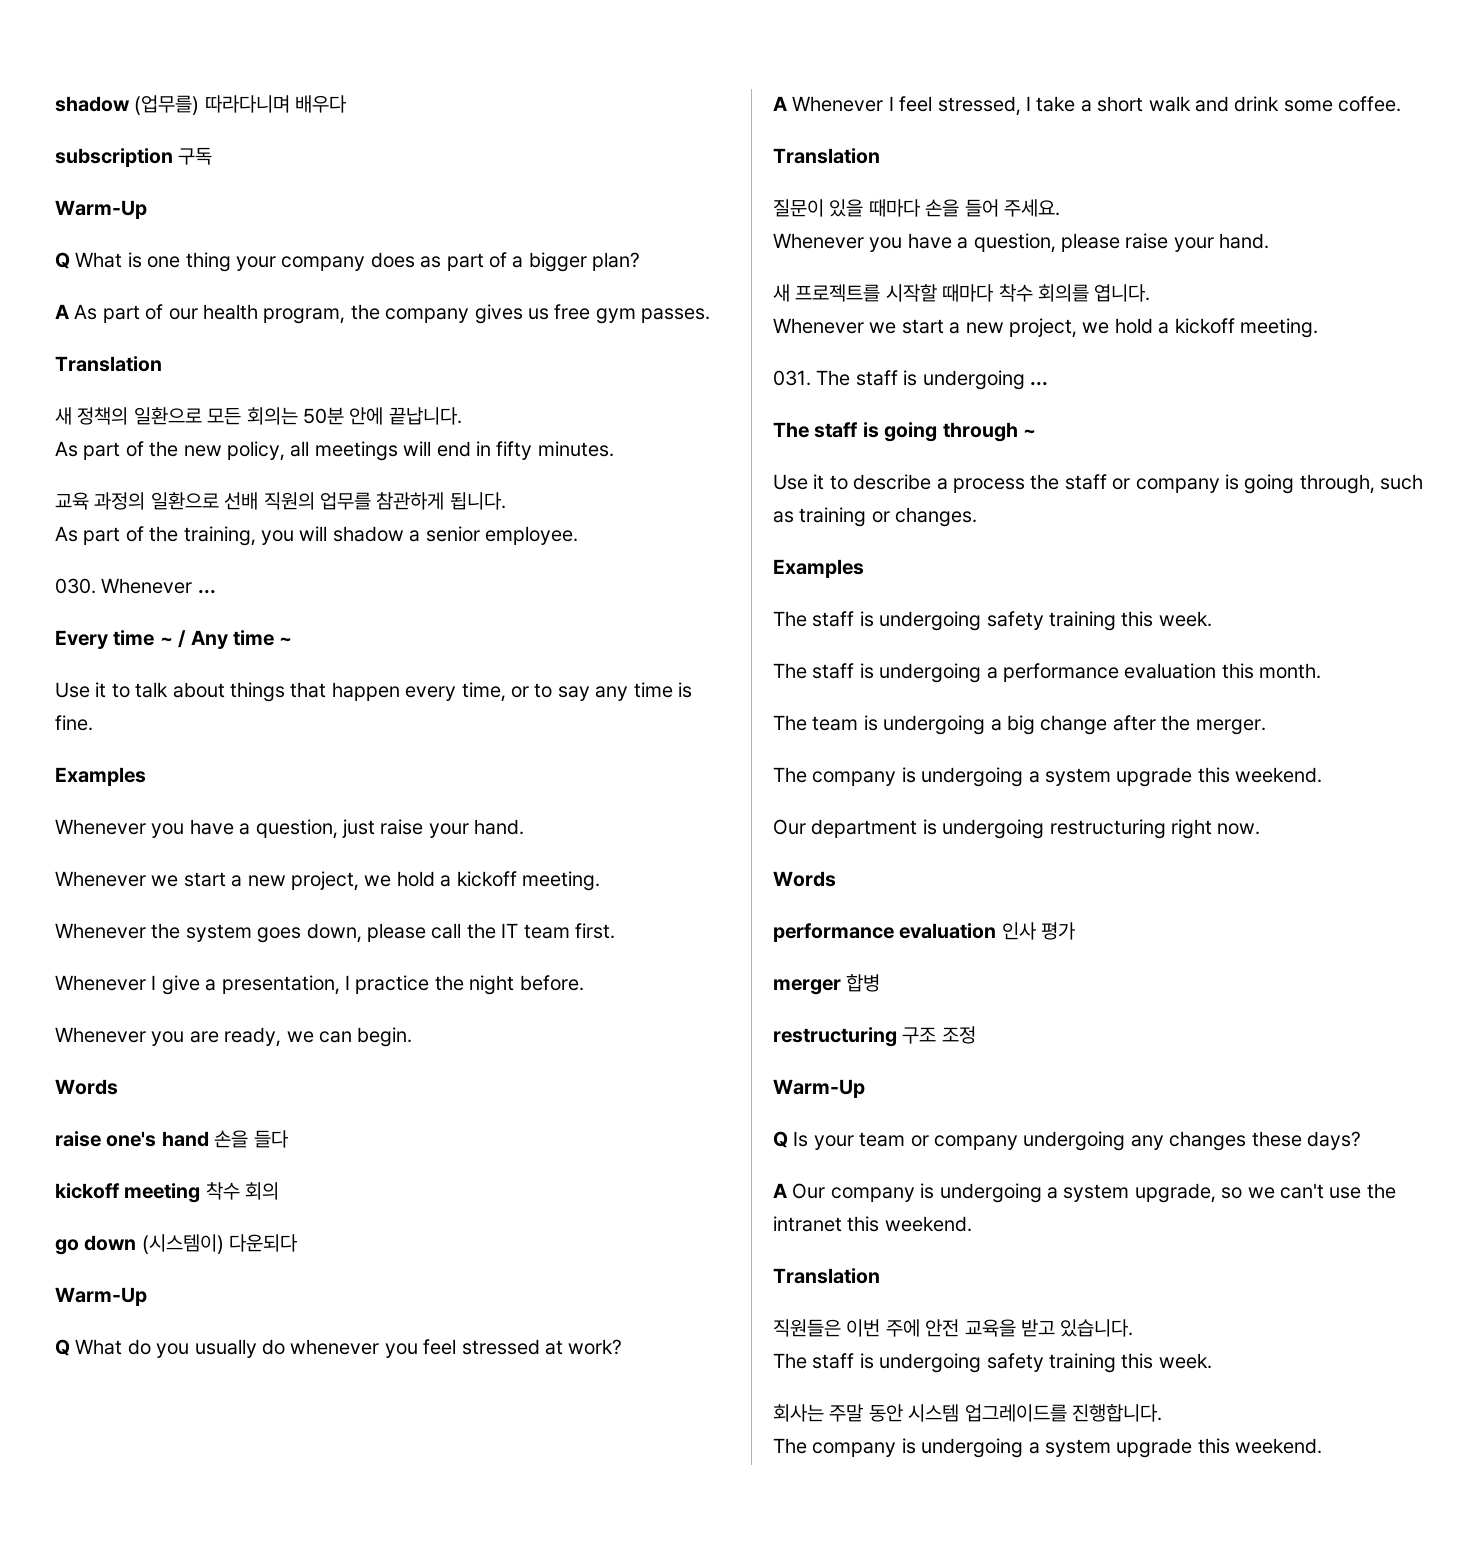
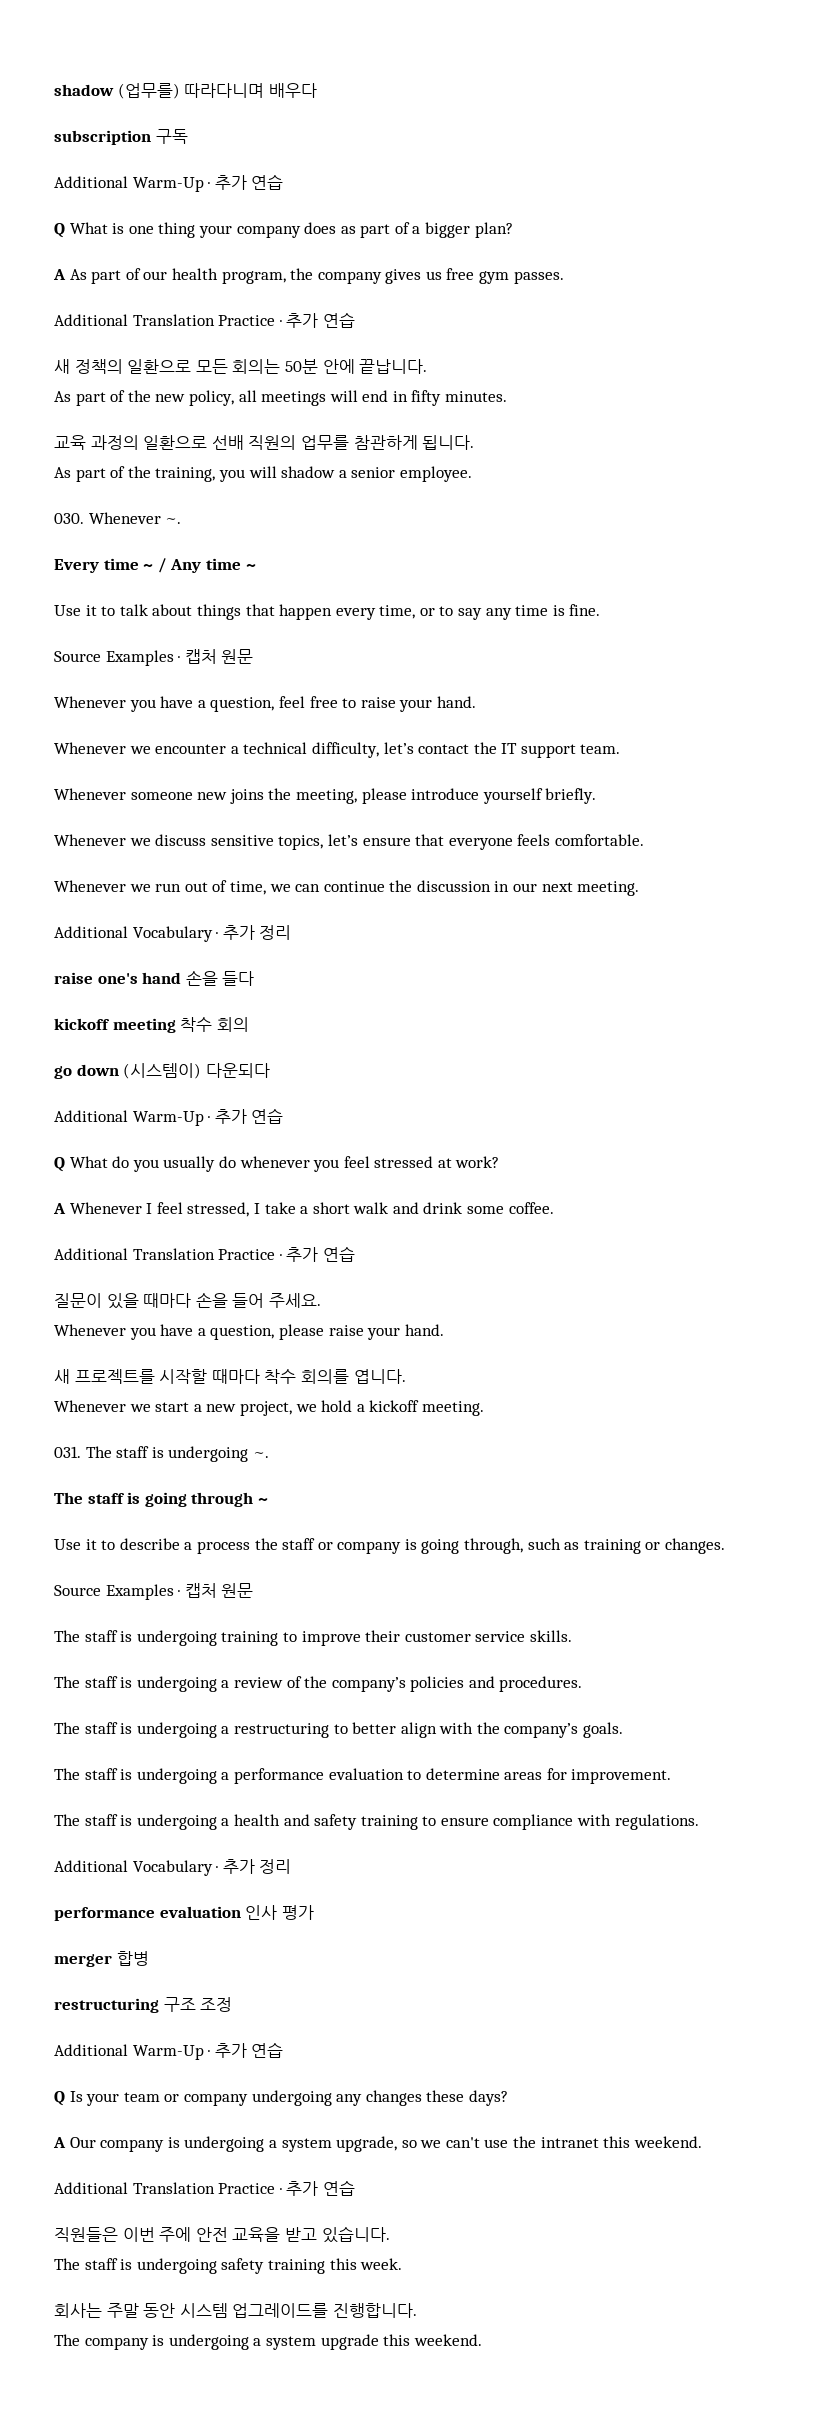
  subscription 구독
- Warm-Up
+ Additional Warm-Up · 추가 연습
  A As part of our health program, the company gives us free gym passes.
- Translation
+ Additional Translation Practice · 추가 연습
- 030. Whenever ...
+ 030. Whenever ~.
  Use it to talk about things that happen every time, or to say any time is fine.
- Examples
- Whenever you have a question, just raise your hand.
- Whenever we start a new project, we hold a kickoff meeting.
- Whenever the system goes down, please call the IT team first.
- Whenever I give a presentation, I practice the night before.
- Whenever you are ready, we can begin.
- Words
+ Source Examples · 캡처 원문
+ Whenever you have a question, feel free to raise your hand.
+ Whenever we encounter a technical difficulty, let’s contact the IT support team.
+ Whenever someone new joins the meeting, please introduce yourself briefly.
+ Whenever we discuss sensitive topics, let’s ensure that everyone feels comfortable.
+ Whenever we run out of time, we can continue the discussion in our next meeting.
+ Additional Vocabulary · 추가 정리
  go down (시스템이) 다운되다
- Warm-Up
+ Additional Warm-Up · 추가 연습
  A Whenever I feel stressed, I take a short walk and drink some coffee.
- Translation
+ Additional Translation Practice · 추가 연습
- 031. The staff is undergoing ...
+ 031. The staff is undergoing ~.
  Use it to describe a process the staff or company is going through, such as training or changes.
- Examples
- The staff is undergoing safety training this week.
+ Source Examples · 캡처 원문
+ The staff is undergoing training to improve their customer service skills.
+ The staff is undergoing a review of the company’s policies and procedures.
+ The staff is undergoing a restructuring to better align with the company’s goals.
- The staff is undergoing a performance evaluation this month.
- The team is undergoing a big change after the merger.
- The company is undergoing a system upgrade this weekend.
- Our department is undergoing restructuring right now.
- Words
+ The staff is undergoing a performance evaluation to determine areas for improvement.
+ The staff is undergoing a health and safety training to ensure compliance with regulations.
+ Additional Vocabulary · 추가 정리
  restructuring 구조 조정
- Warm-Up
+ Additional Warm-Up · 추가 연습
  A Our company is undergoing a system upgrade, so we can't use the intranet this weekend.
- Translation
+ Additional Translation Practice · 추가 연습

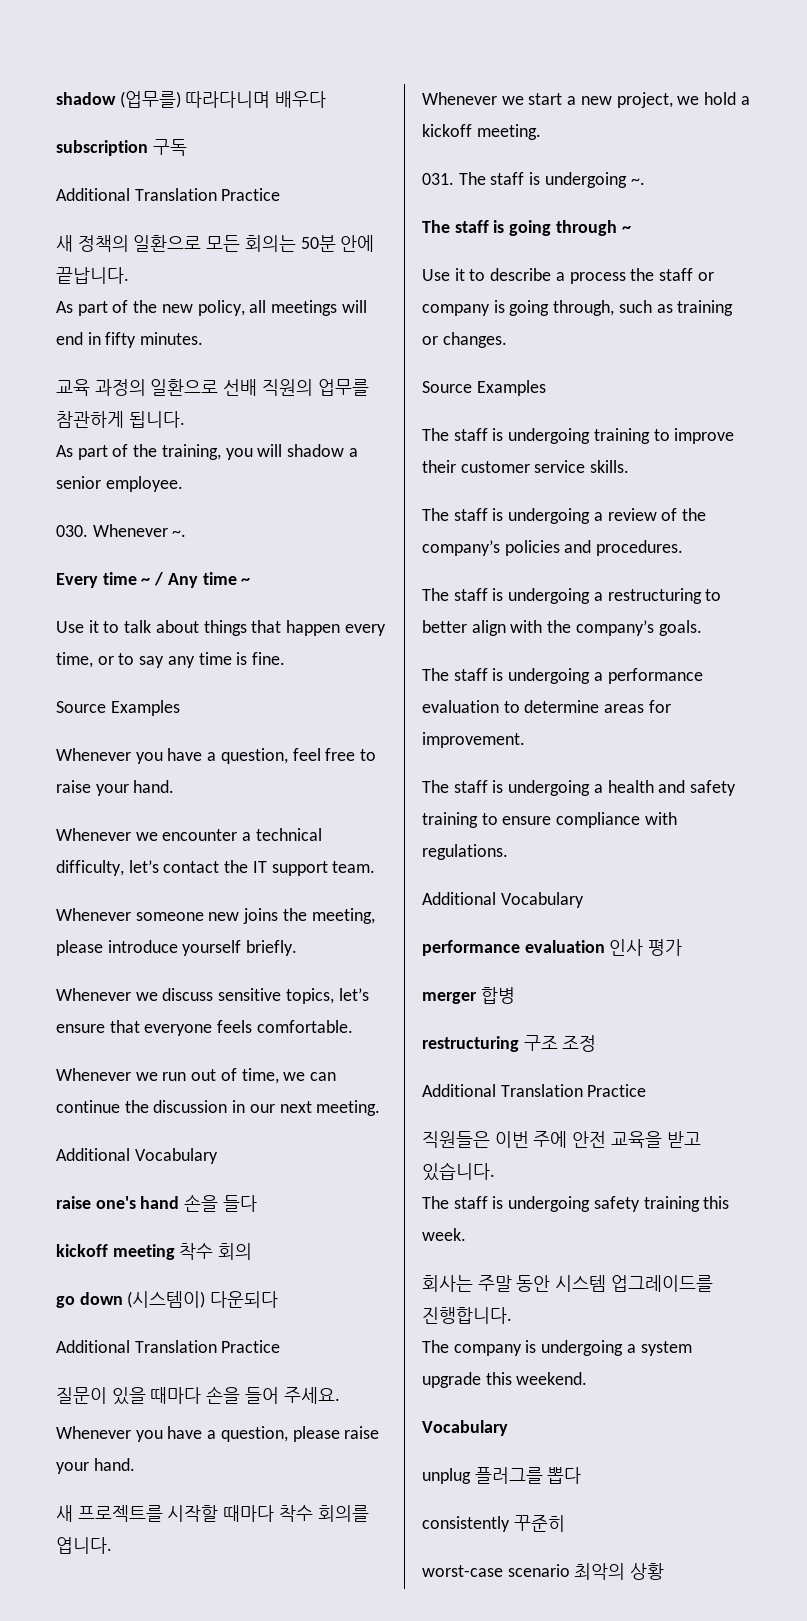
  subscription 구독
- Additional Warm-Up · 추가 연습
- Q What is one thing your company does as part of a bigger plan?
- A As part of our health program, the company gives us free gym passes.
- Additional Translation Practice · 추가 연습
+ Additional Translation Practice
  Use it to talk about things that happen every time, or to say any time is fine.
- Source Examples · 캡처 원문
+ Source Examples
  Whenever we run out of time, we can continue the discussion in our next meeting.
- Additional Vocabulary · 추가 정리
+ Additional Vocabulary
  go down (시스템이) 다운되다
- Additional Warm-Up · 추가 연습
- Q What do you usually do whenever you feel stressed at work?
- A Whenever I feel stressed, I take a short walk and drink some coffee.
- Additional Translation Practice · 추가 연습
+ Additional Translation Practice
  Use it to describe a process the staff or company is going through, such as training or changes.
- Source Examples · 캡처 원문
+ Source Examples
  The staff is undergoing a health and safety training to ensure compliance with regulations.
- Additional Vocabulary · 추가 정리
+ Additional Vocabulary
  restructuring 구조 조정
- Additional Warm-Up · 추가 연습
- Q Is your team or company undergoing any changes these days?
- A Our company is undergoing a system upgrade, so we can't use the intranet this weekend.
- Additional Translation Practice · 추가 연습
+ Additional Translation Practice
  The company is undergoing a system upgrade this weekend.
+ Vocabulary
+ unplug 플러그를 뽑다
+ consistently 꾸준히
+ worst-case scenario 최악의 상황

